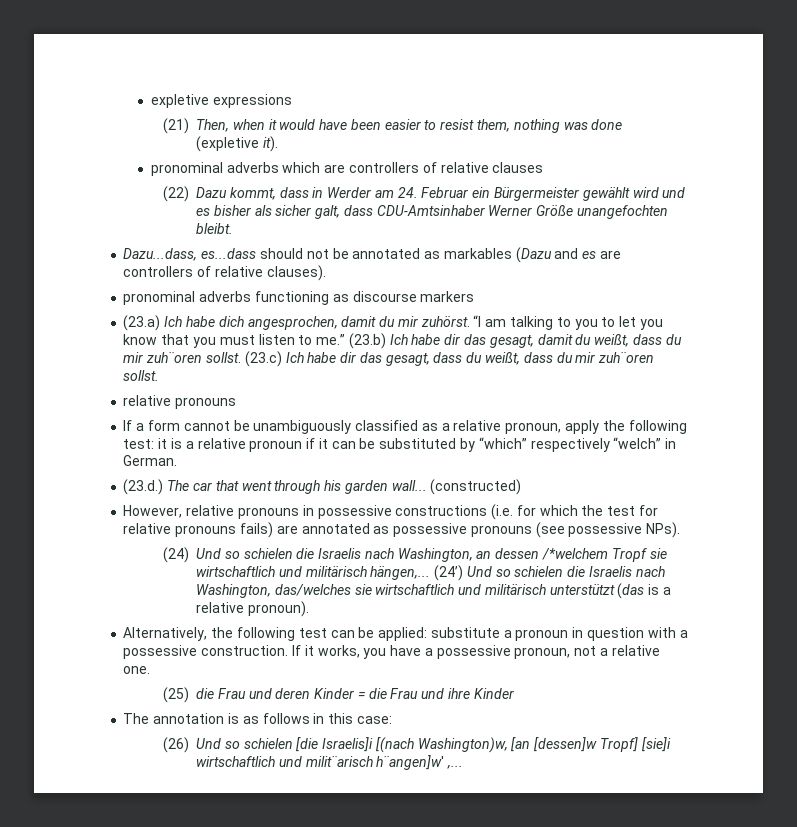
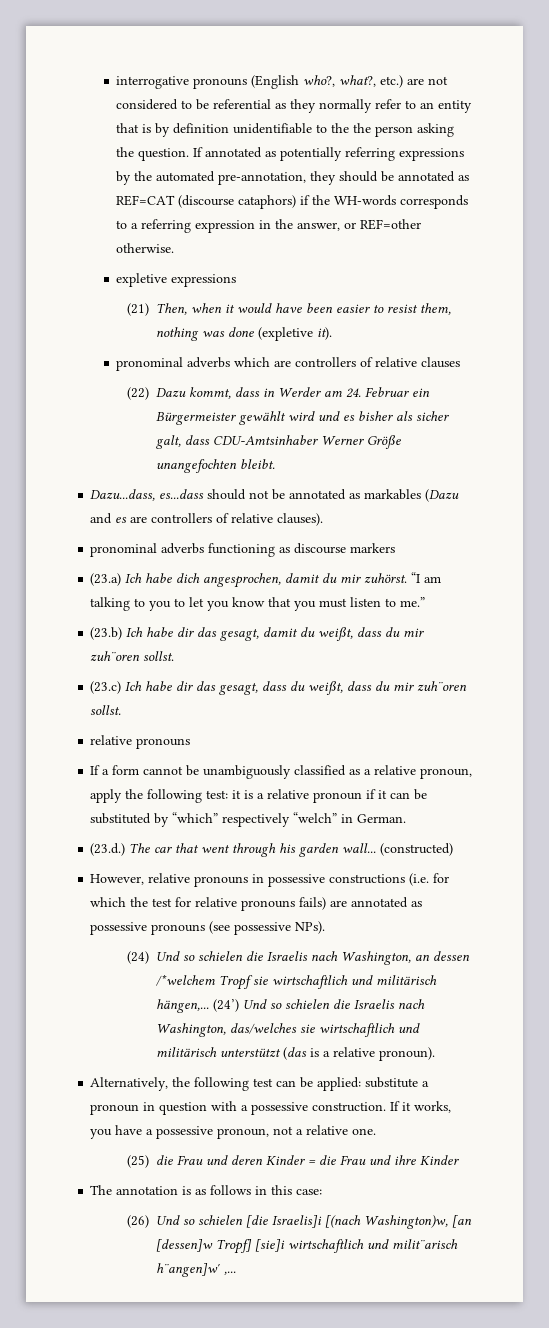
+ interrogative pronouns (English who?, what?, etc.) are not considered to be referential as they normally refer to an entity that is by definition unidentifiable to the the person asking the question. If annotated as potentially referring expressions by the automated pre-annotation, they should be annotated as REF=CAT (discourse cataphors) if the WH-words corresponds to a referring expression in the answer, or REF=other otherwise.
- “I am talking to you to let you know that you must listen to me.” (23.b) Ich habe dir das gesagt, damit du weißt, dass du mir zuh¨oren sollst. (23.c) Ich habe dir das gesagt, dass du weißt, dass du mir zuh¨oren sollst.
+ “I am talking to you to let you know that you must listen to me.”
+ (23.b) Ich habe dir das gesagt, damit du weißt, dass du mir zuh¨oren sollst.
+ (23.c) Ich habe dir das gesagt, dass du weißt, dass du mir zuh¨oren sollst.

